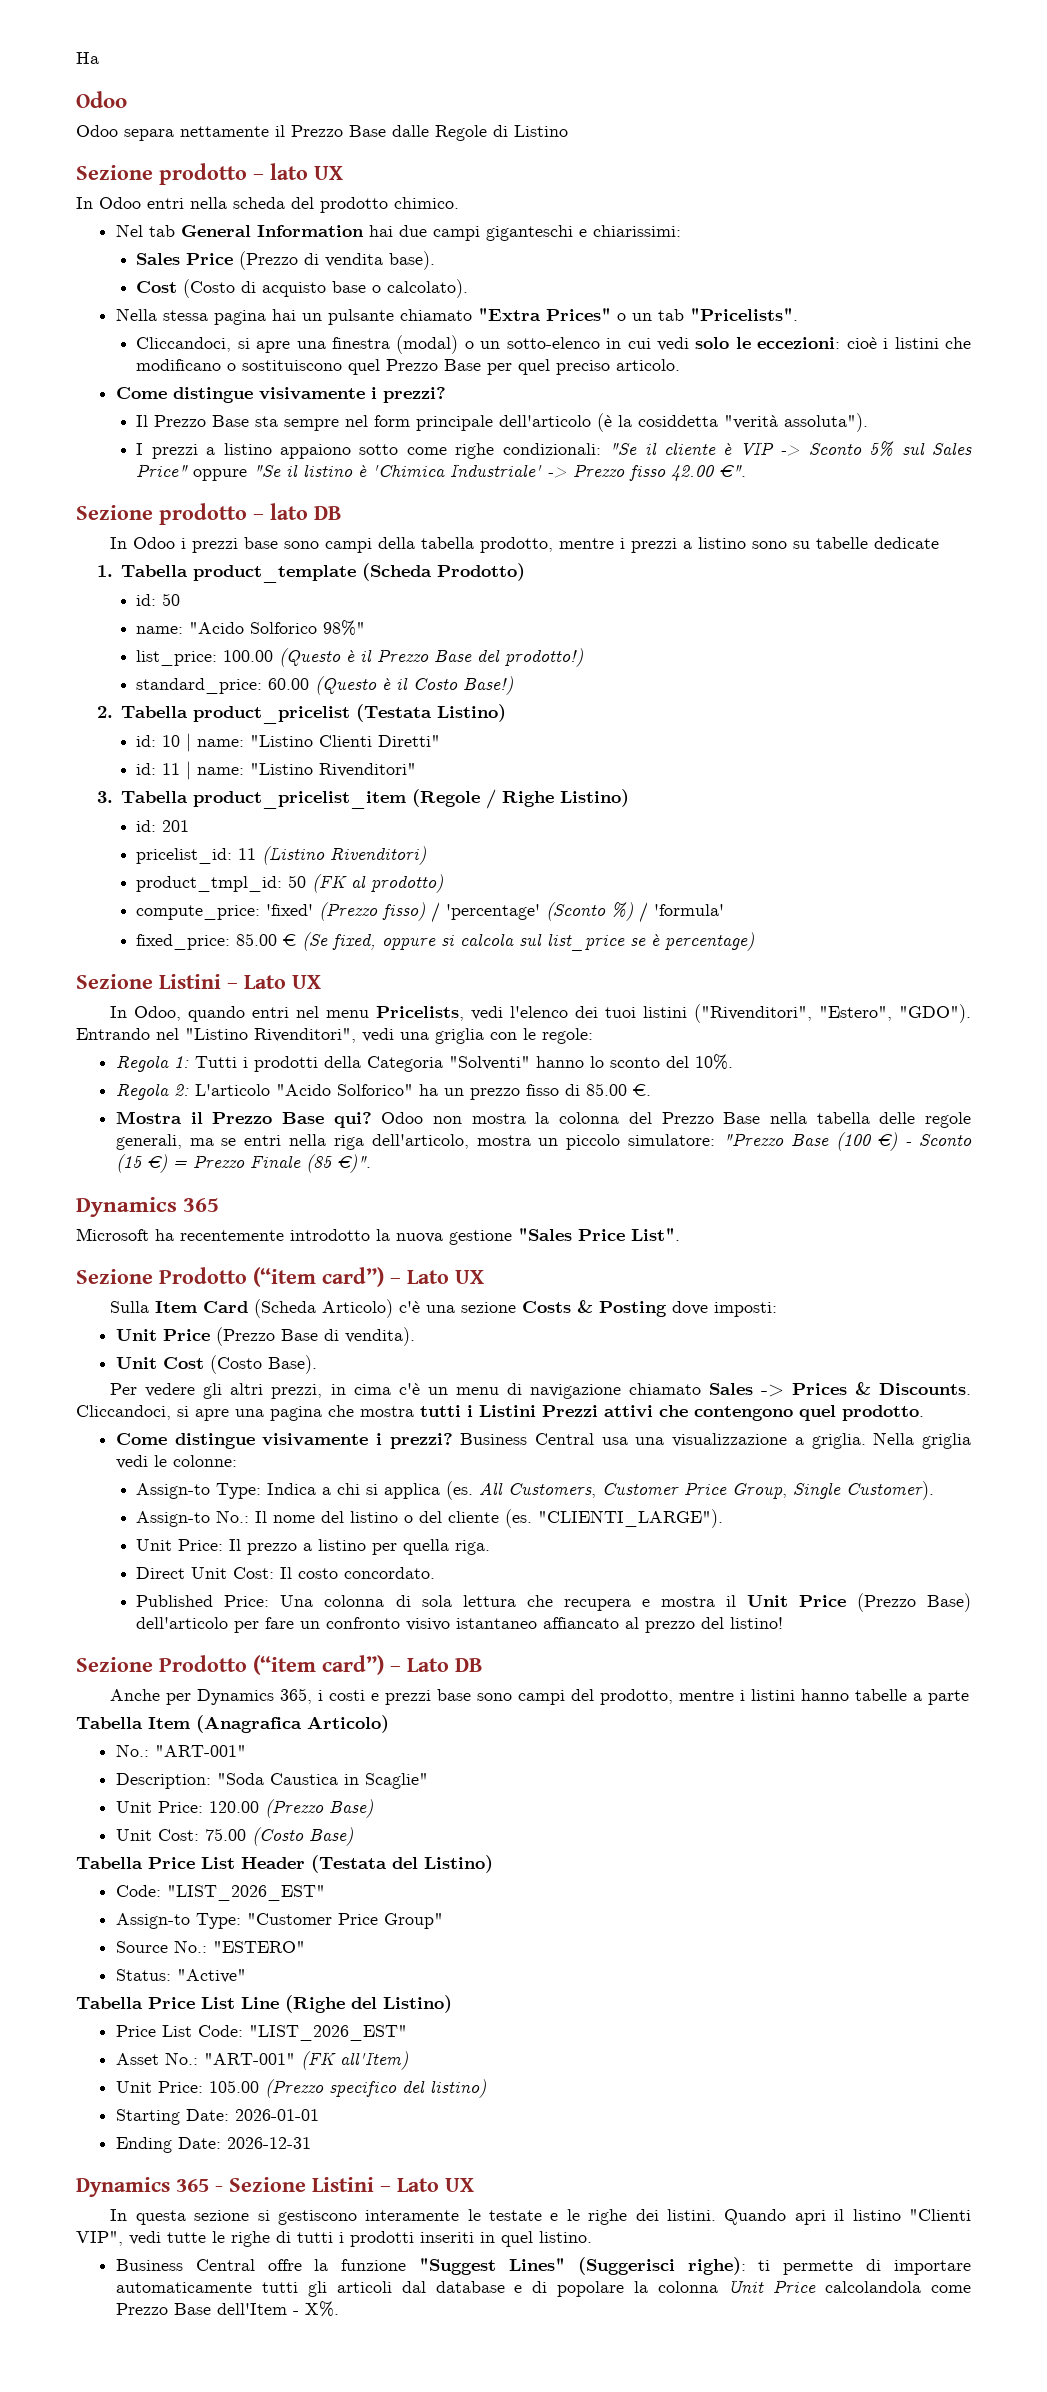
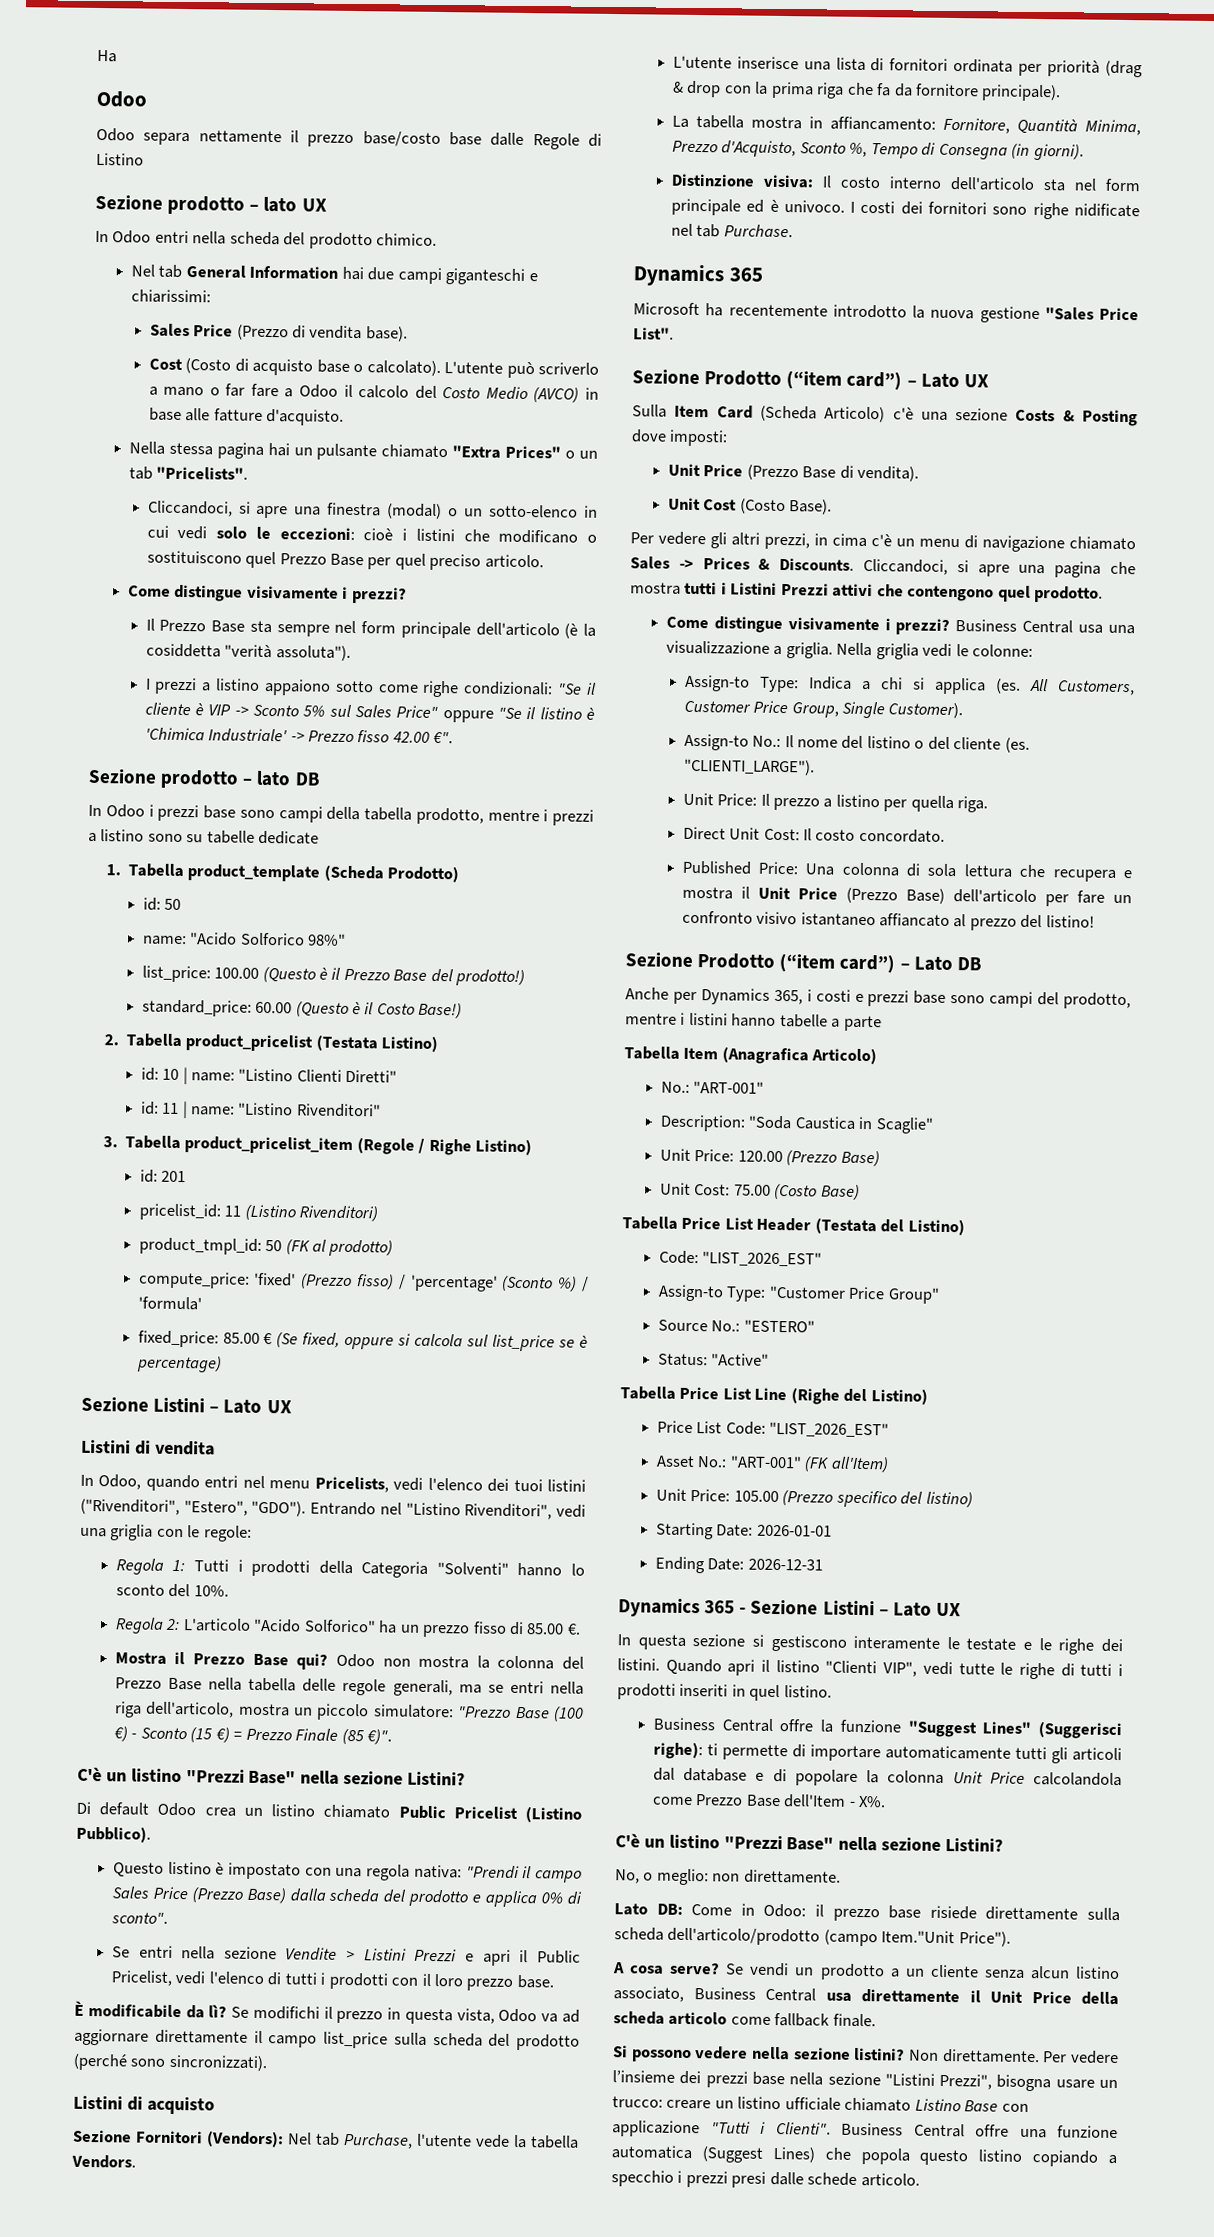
- Odoo separa nettamente il Prezzo Base dalle Regole di Listino
+ Odoo separa nettamente il prezzo base/costo base dalle Regole di Listino
+ L'utente può scriverlo a mano o far fare a Odoo il calcolo del Costo Medio (AVCO) in base alle fatture d'acquisto.
+ Listini di vendita
  Odoo non mostra la colonna del Prezzo Base nella tabella delle regole generali, ma se entri nella riga dell'articolo, mostra un piccolo simulatore: "Prezzo Base (100 €) - Sconto (15 €) = Prezzo Finale (85 €)".
+ C'è un listino "Prezzi Base" nella sezione Listini?
+ Di default Odoo crea un listino chiamato Public Pricelist (Listino Pubblico).
+ Questo listino è impostato con una regola nativa: "Prendi il campo Sales Price (Prezzo Base) dalla scheda del prodotto e applica 0% di sconto".
+ Se entri nella sezione Vendite > Listini Prezzi e apri il Public Pricelist, vedi l'elenco di tutti i prodotti con il loro prezzo base.
+ È modificabile da lì? Se modifichi il prezzo in questa vista, Odoo va ad aggiornare direttamente il campo list_price sulla scheda del prodotto (perché sono sincronizzati).
+ Listini di acquisto
+ Sezione Fornitori (Vendors): Nel tab Purchase, l'utente vede la tabella Vendors.
+ L'utente inserisce una lista di fornitori ordinata per priorità (drag & drop con la prima riga che fa da fornitore principale).
+ La tabella mostra in affiancamento: Fornitore, Quantità Minima, Prezzo d'Acquisto, Sconto %, Tempo di Consegna (in giorni).
+ Distinzione visiva: Il costo interno dell'articolo sta nel form principale ed è univoco. I costi dei fornitori sono righe nidificate nel tab Purchase.
  Business Central offre la funzione "Suggest Lines" (Suggerisci righe): ti permette di importare automaticamente tutti gli articoli dal database e di popolare la colonna Unit Price calcolandola come Prezzo Base dell'Item - X%.
+ C'è un listino "Prezzi Base" nella sezione Listini?
+ No, o meglio: non direttamente.
+ Lato DB: Come in Odoo: il prezzo base risiede direttamente sulla scheda dell'articolo/prodotto (campo Item."Unit Price").
+ A cosa serve? Se vendi un prodotto a un cliente senza alcun listino associato, Business Central usa direttamente il Unit Price della scheda articolo come fallback finale.
+ Si possono vedere nella sezione listini? Non direttamente. Per vedere l’insieme dei prezzi base nella sezione "Listini Prezzi", bisogna usare un trucco: creare un listino ufficiale chiamato Listino Base con applicazione "Tutti i Clienti". Business Central offre una funzione automatica (Suggest Lines) che popola questo listino copiando a specchio i prezzi presi dalle schede articolo.

